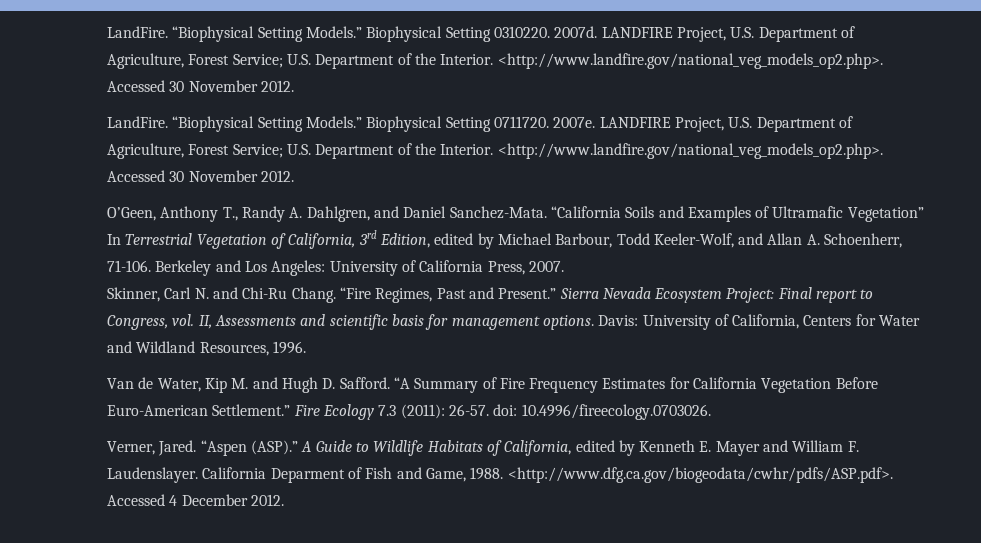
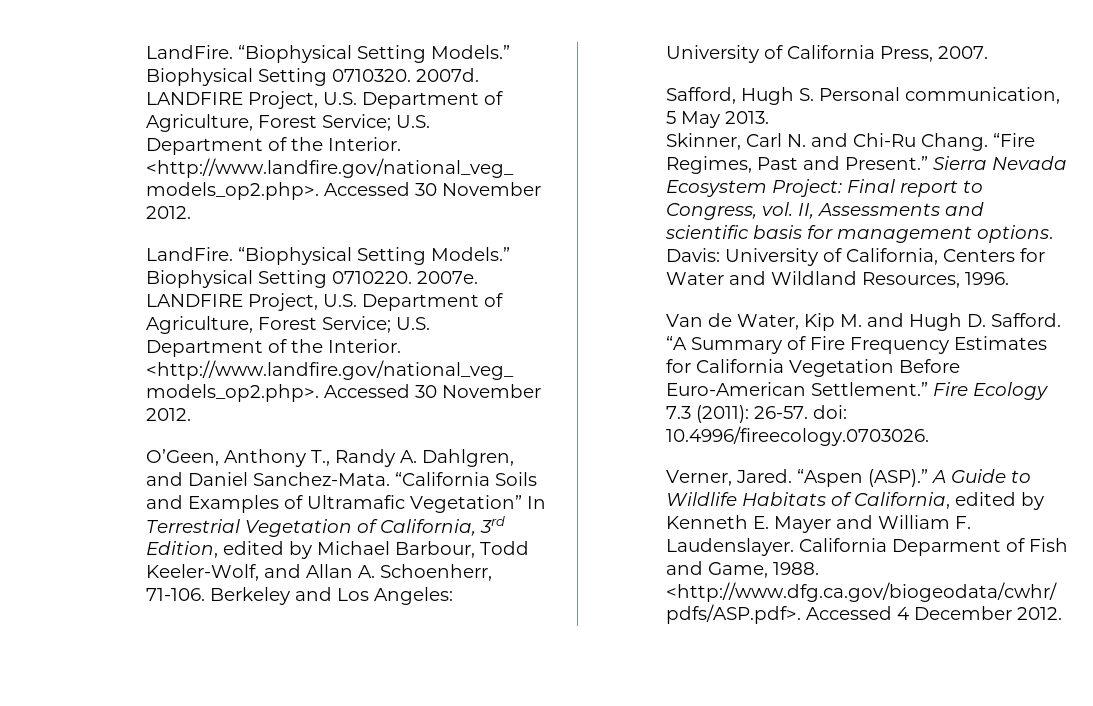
- LandFire. “Biophysical Setting Models.” Biophysical Setting 0310220.
+ LandFire. “Biophysical Setting Models.” Biophysical Setting 0710320.
- Biophysical Setting 0711720.
+ Biophysical Setting 0710220.
+ Safford, Hugh S. Personal communication, 5 May 2013.

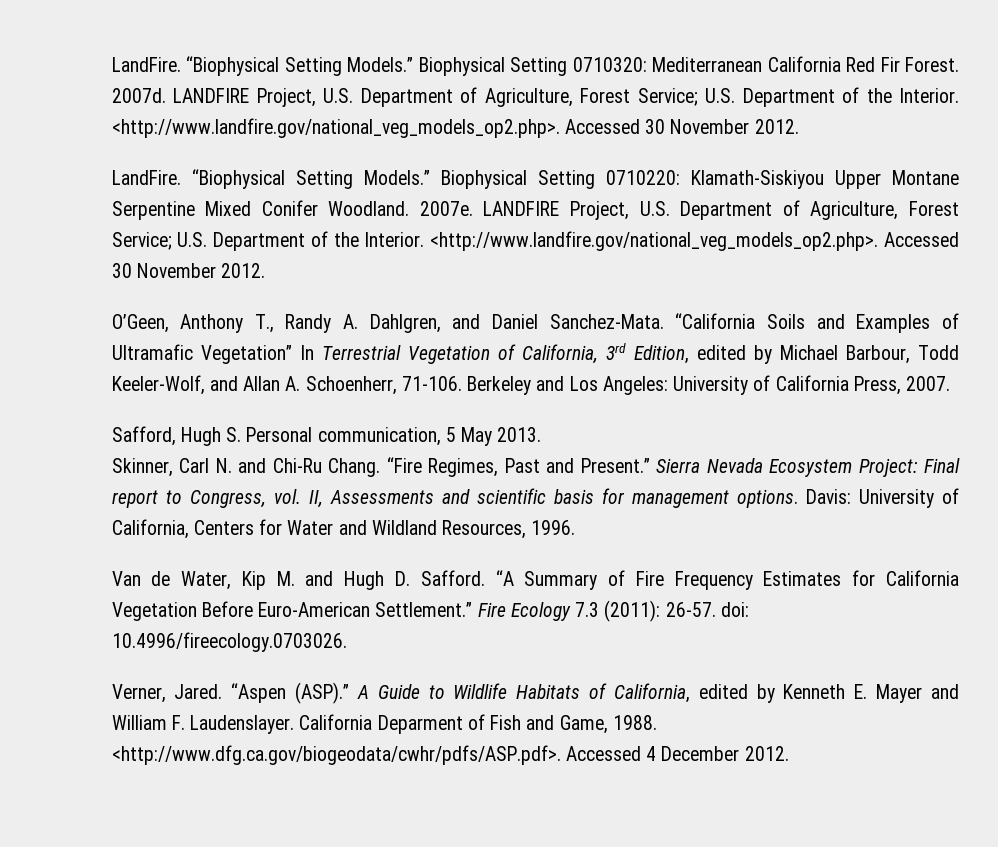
- LandFire. “Biophysical Setting Models.” Biophysical Setting 0710320.
+ LandFire. “Biophysical Setting Models.” Biophysical Setting 0710320: Mediterranean California Red Fir Forest.
- Biophysical Setting 0710220.
+ Biophysical Setting 0710220: Klamath-Siskiyou Upper Montane Serpentine Mixed Conifer Woodland.

